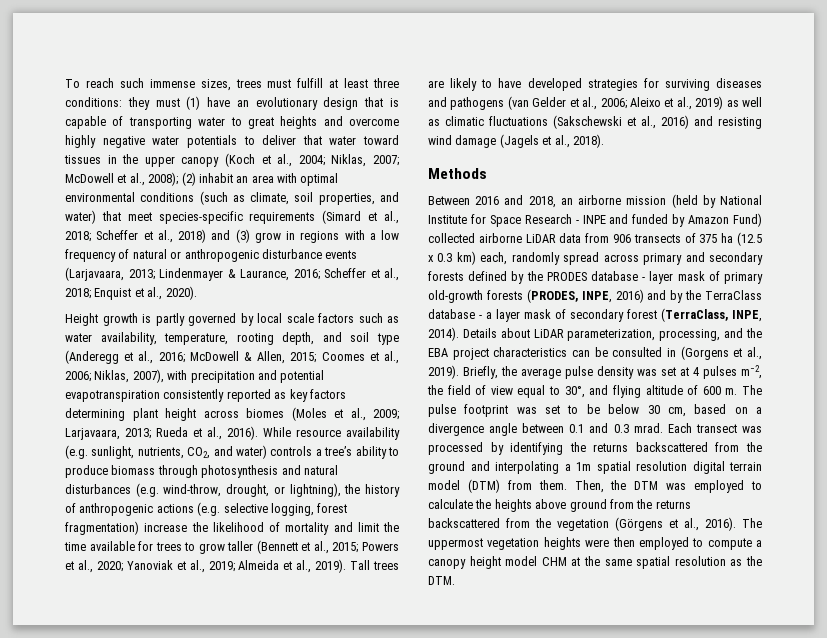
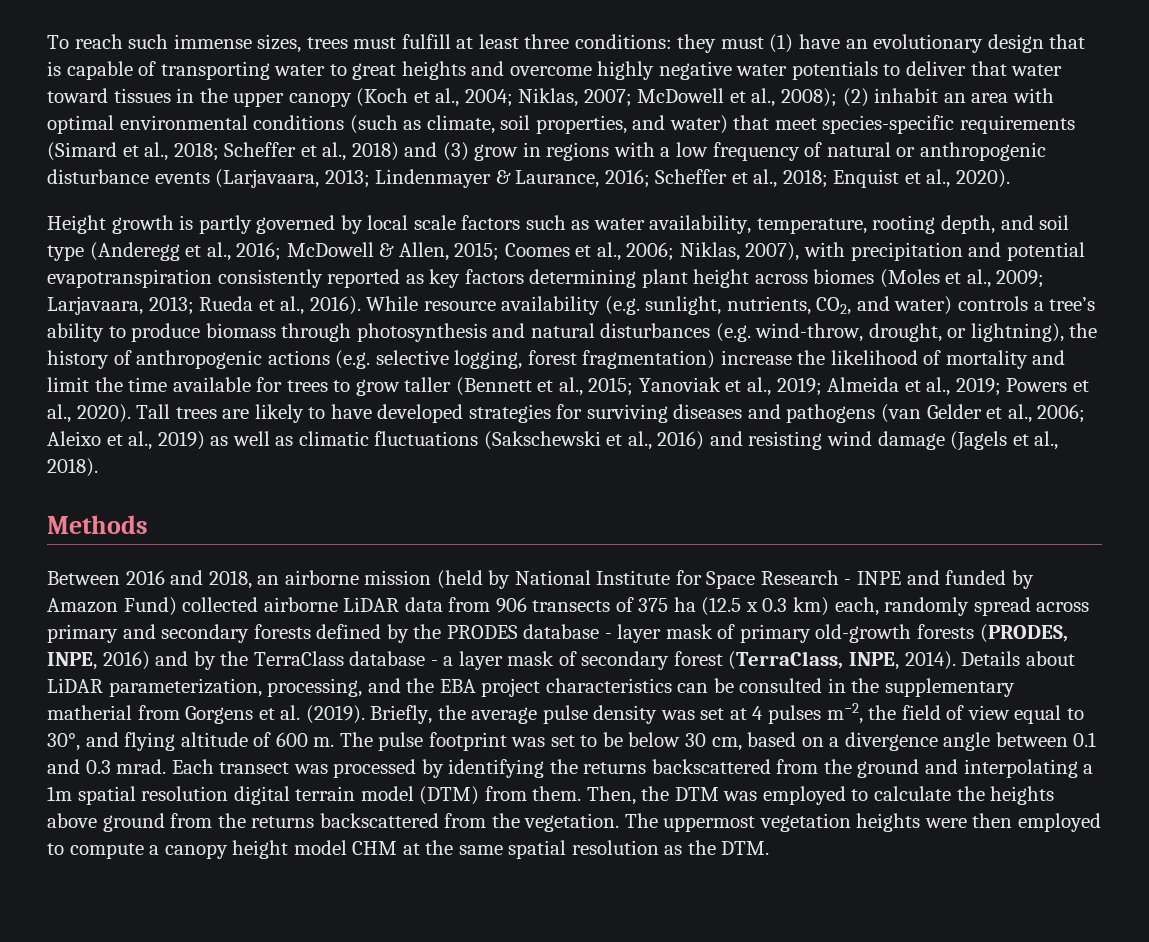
- Powers et al., 2020;
- Almeida et al., 2019).
+ Almeida et al., 2019; Powers et al., 2020).
- Details about LiDAR parameterization, processing, and the EBA project characteristics can be consulted in (Gorgens et al., 2019).
+ Details about LiDAR parameterization, processing, and the EBA project characteristics can be consulted in the supplementary matherial from Gorgens et al. (2019).
- Then, the DTM was employed to calculate the heights above ground from the returns backscattered from the vegetation (Görgens et al., 2016).
+ Then, the DTM was employed to calculate the heights above ground from the returns backscattered from the vegetation.

